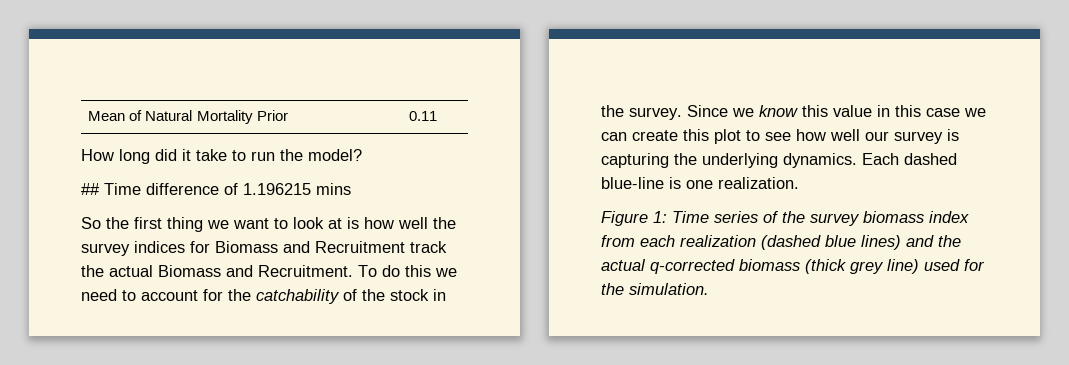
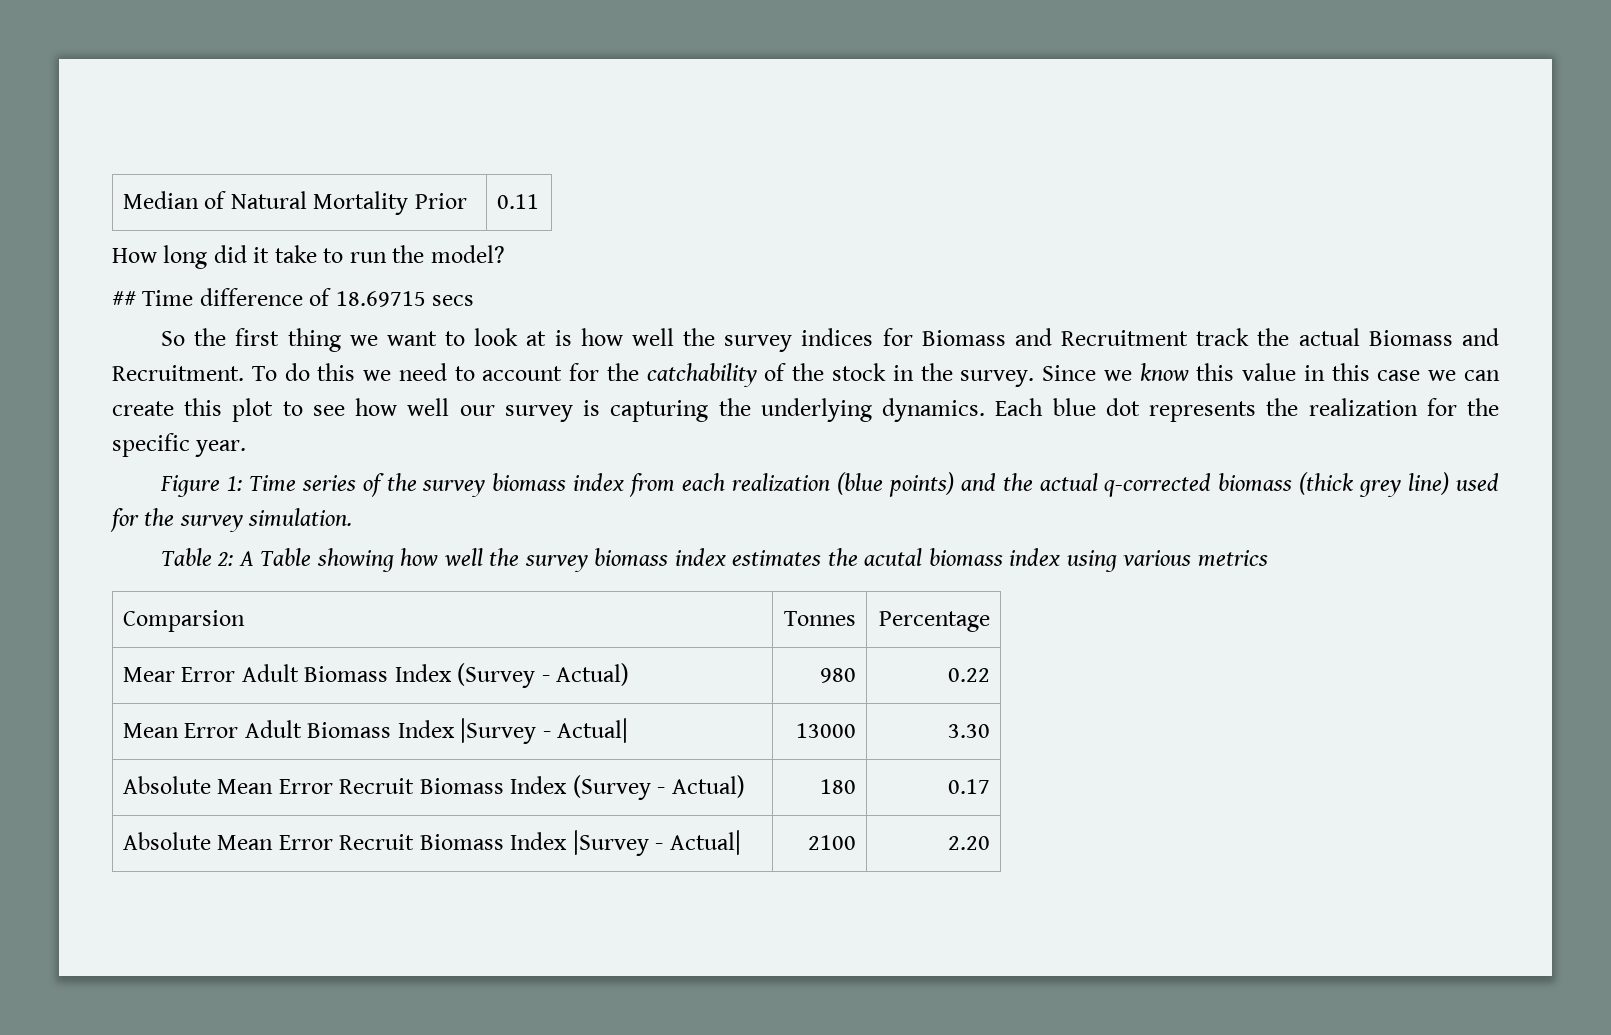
- Mean of Natural Mortality Prior | 0.11
+ Median of Natural Mortality Prior | 0.11
- ## Time difference of 1.196215 mins
+ ## Time difference of 18.69715 secs
- Each dashed blue-line is one realization.
+ Each blue dot represents the realization for the specific year.
- Figure 1: Time series of the survey biomass index from each realization (dashed blue lines) and the actual q-corrected biomass (thick grey line) used for the simulation.
+ Figure 1: Time series of the survey biomass index from each realization (blue points) and the actual q-corrected biomass (thick grey line) used for the survey simulation.
+ Table 2: A Table showing how well the survey biomass index estimates the acutal biomass index using various metrics
+ Comparsion | Tonnes | Percentage
+ Mear Error Adult Biomass Index (Survey - Actual) | 980 | 0.22
+ Mean Error Adult Biomass Index |Survey - Actual| | 13000 | 3.30
+ Absolute Mean Error Recruit Biomass Index (Survey - Actual) | 180 | 0.17
+ Absolute Mean Error Recruit Biomass Index |Survey - Actual| | 2100 | 2.20

